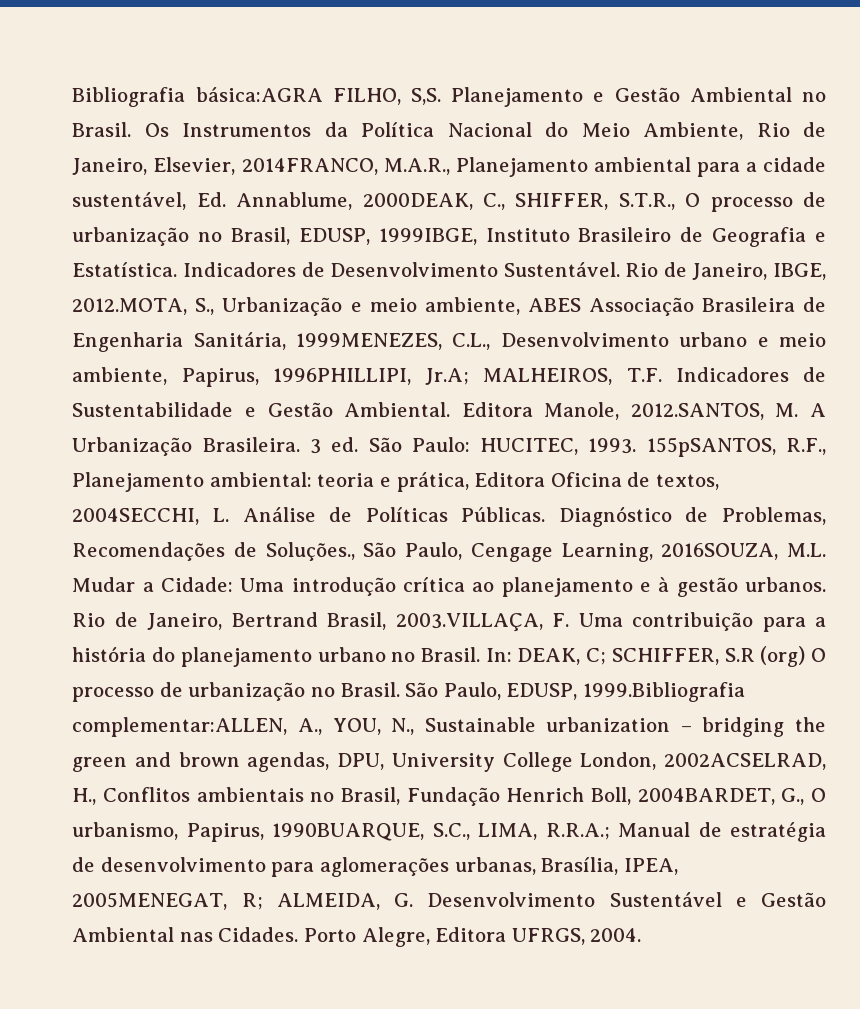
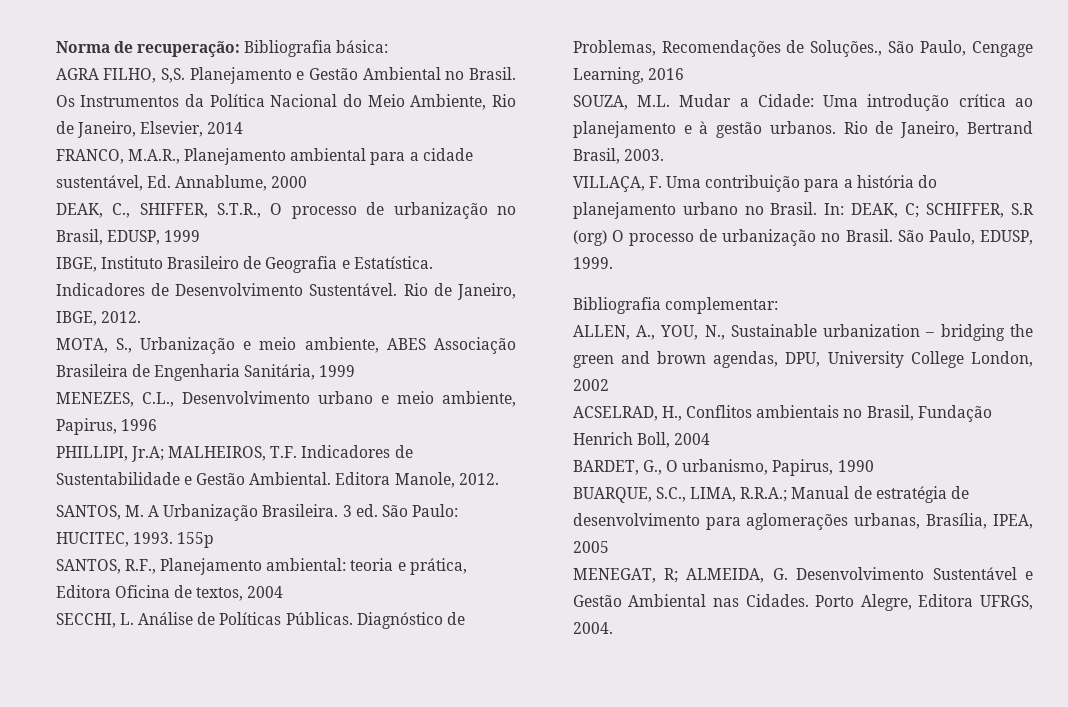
- Bibliografia básica:AGRA FILHO, S,S. Planejamento e Gestão Ambiental no Brasil.
+ Norma de recuperação: Bibliografia básica:
+ AGRA FILHO, S,S. Planejamento e Gestão Ambiental no Brasil.
- Os Instrumentos da Política Nacional do Meio Ambiente, Rio de Janeiro, Elsevier, 2014FRANCO, M.A.R., Planejamento ambiental para a cidade sustentável, Ed. Annablume, 2000DEAK, C., SHIFFER, S.T.R., O processo de urbanização no Brasil, EDUSP, 1999IBGE, Instituto Brasileiro de Geografia e Estatística.
+ Os Instrumentos da Política Nacional do Meio Ambiente, Rio de Janeiro, Elsevier, 2014
+ FRANCO, M.A.R., Planejamento ambiental para a cidade sustentável, Ed. Annablume, 2000
+ DEAK, C., SHIFFER, S.T.R., O processo de urbanização no Brasil, EDUSP, 1999
+ IBGE, Instituto Brasileiro de Geografia e Estatística.
- Rio de Janeiro, IBGE, 2012.MOTA, S., Urbanização e meio ambiente, ABES Associação Brasileira de Engenharia Sanitária, 1999MENEZES, C.L., Desenvolvimento urbano e meio ambiente, Papirus, 1996PHILLIPI, Jr.A; MALHEIROS, T.F. Indicadores de Sustentabilidade e Gestão Ambiental.
+ Rio de Janeiro, IBGE, 2012.
+ MOTA, S., Urbanização e meio ambiente, ABES Associação Brasileira de Engenharia Sanitária, 1999
+ MENEZES, C.L., Desenvolvimento urbano e meio ambiente, Papirus, 1996
+ PHILLIPI, Jr.A; MALHEIROS, T.F. Indicadores de Sustentabilidade e Gestão Ambiental.
- Editora Manole, 2012.SANTOS, M. A Urbanização Brasileira.
+ Editora Manole, 2012.
+ SANTOS, M. A Urbanização Brasileira.
- 155pSANTOS, R.F., Planejamento ambiental: teoria e prática, Editora Oficina de textos, 2004SECCHI, L. Análise de Políticas Públicas.
+ 155p
+ SANTOS, R.F., Planejamento ambiental: teoria e prática, Editora Oficina de textos, 2004
+ SECCHI, L. Análise de Políticas Públicas.
- Diagnóstico de Problemas, Recomendações de Soluções., São Paulo, Cengage Learning, 2016SOUZA, M.L. Mudar a Cidade: Uma introdução crítica ao planejamento e à gestão urbanos.
+ Diagnóstico de Problemas, Recomendações de Soluções., São Paulo, Cengage Learning, 2016
+ SOUZA, M.L. Mudar a Cidade: Uma introdução crítica ao planejamento e à gestão urbanos.
- Rio de Janeiro, Bertrand Brasil, 2003.VILLAÇA, F. Uma contribuição para a história do planejamento urbano no Brasil.
+ Rio de Janeiro, Bertrand Brasil, 2003.
+ VILLAÇA, F. Uma contribuição para a história do planejamento urbano no Brasil.
- São Paulo, EDUSP, 1999.Bibliografia complementar:ALLEN, A., YOU, N., Sustainable urbanization – bridging the green and brown agendas, DPU, University College London, 2002ACSELRAD, H., Conflitos ambientais no Brasil, Fundação Henrich Boll, 2004BARDET, G., O urbanismo, Papirus, 1990BUARQUE, S.C., LIMA, R.R.A.; Manual de estratégia de desenvolvimento para aglomerações urbanas, Brasília, IPEA, 2005MENEGAT, R; ALMEIDA, G. Desenvolvimento Sustentável e Gestão Ambiental nas Cidades.
+ São Paulo, EDUSP, 1999.
+ Bibliografia complementar:
+ ALLEN, A., YOU, N., Sustainable urbanization – bridging the green and brown agendas, DPU, University College London, 2002
+ ACSELRAD, H., Conflitos ambientais no Brasil, Fundação Henrich Boll, 2004
+ BARDET, G., O urbanismo, Papirus, 1990
+ BUARQUE, S.C., LIMA, R.R.A.; Manual de estratégia de desenvolvimento para aglomerações urbanas, Brasília, IPEA, 2005
+ MENEGAT, R; ALMEIDA, G. Desenvolvimento Sustentável e Gestão Ambiental nas Cidades.

